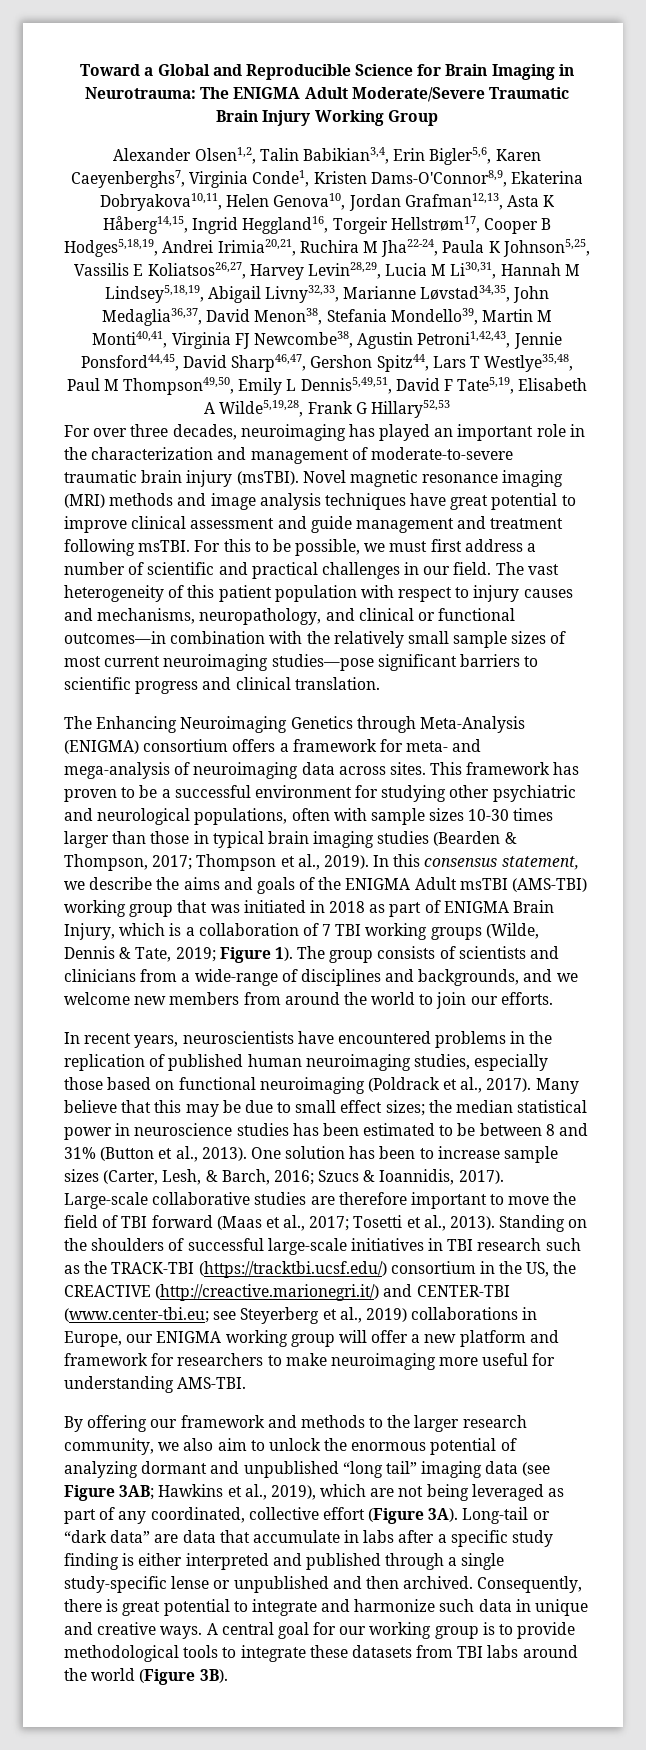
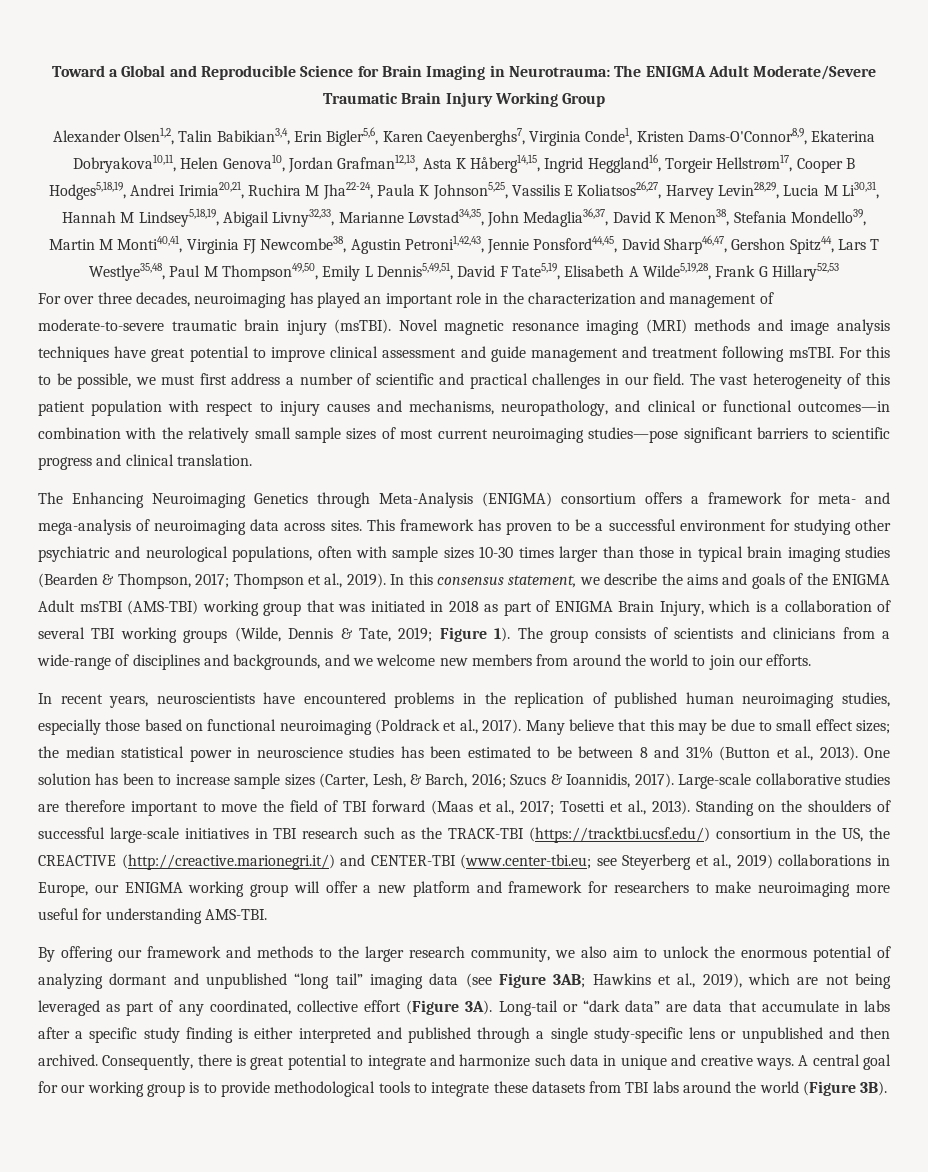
- Alexander Olsen1,2, Talin Babikian3,4, Erin Bigler5,6, Karen Caeyenberghs7, Virginia Conde1, Kristen Dams-O'Connor8,9, Ekaterina Dobryakova10,11, Helen Genova10, Jordan Grafman12,13, Asta K Håberg14,15, Ingrid Heggland16, Torgeir Hellstrøm17, Cooper B Hodges5,18,19, Andrei Irimia20,21, Ruchira M Jha22-24, Paula K Johnson5,25, Vassilis E Koliatsos26,27, Harvey Levin28,29, Lucia M Li30,31, Hannah M Lindsey5,18,19, Abigail Livny32,33, Marianne Løvstad34,35, John Medaglia36,37, David Menon38, Stefania Mondello39, Martin M Monti40,41, Virginia FJ Newcombe38, Agustin Petroni1,42,43, Jennie Ponsford44,45, David Sharp46,47, Gershon Spitz44, Lars T Westlye35,48, Paul M Thompson49,50, Emily L Dennis5,49,51, David F Tate5,19, Elisabeth A Wilde5,19,28, Frank G Hillary52,53
+ Alexander Olsen1,2, Talin Babikian3,4, Erin Bigler5,6, Karen Caeyenberghs7, Virginia Conde1, Kristen Dams-O'Connor8,9, Ekaterina Dobryakova10,11, Helen Genova10, Jordan Grafman12,13, Asta K Håberg14,15, Ingrid Heggland16, Torgeir Hellstrøm17, Cooper B Hodges5,18,19, Andrei Irimia20,21, Ruchira M Jha22-24, Paula K Johnson5,25, Vassilis E Koliatsos26,27, Harvey Levin28,29, Lucia M Li30,31, Hannah M Lindsey5,18,19, Abigail Livny32,33, Marianne Løvstad34,35, John Medaglia36,37, David K Menon38, Stefania Mondello39, Martin M Monti40,41, Virginia FJ Newcombe38, Agustin Petroni1,42,43, Jennie Ponsford44,45, David Sharp46,47, Gershon Spitz44, Lars T Westlye35,48, Paul M Thompson49,50, Emily L Dennis5,49,51, David F Tate5,19, Elisabeth A Wilde5,19,28, Frank G Hillary52,53
- In this consensus statement, we describe the aims and goals of the ENIGMA Adult msTBI (AMS-TBI) working group that was initiated in 2018 as part of ENIGMA Brain Injury, which is a collaboration of 7 TBI working groups (Wilde, Dennis & Tate, 2019; Figure 1).
+ In this consensus statement, we describe the aims and goals of the ENIGMA Adult msTBI (AMS-TBI) working group that was initiated in 2018 as part of ENIGMA Brain Injury, which is a collaboration of several TBI working groups (Wilde, Dennis & Tate, 2019; Figure 1).
- Long-tail or “dark data” are data that accumulate in labs after a specific study finding is either interpreted and published through a single study-specific lense or unpublished and then archived.
+ Long-tail or “dark data” are data that accumulate in labs after a specific study finding is either interpreted and published through a single study-specific lens or unpublished and then archived.

